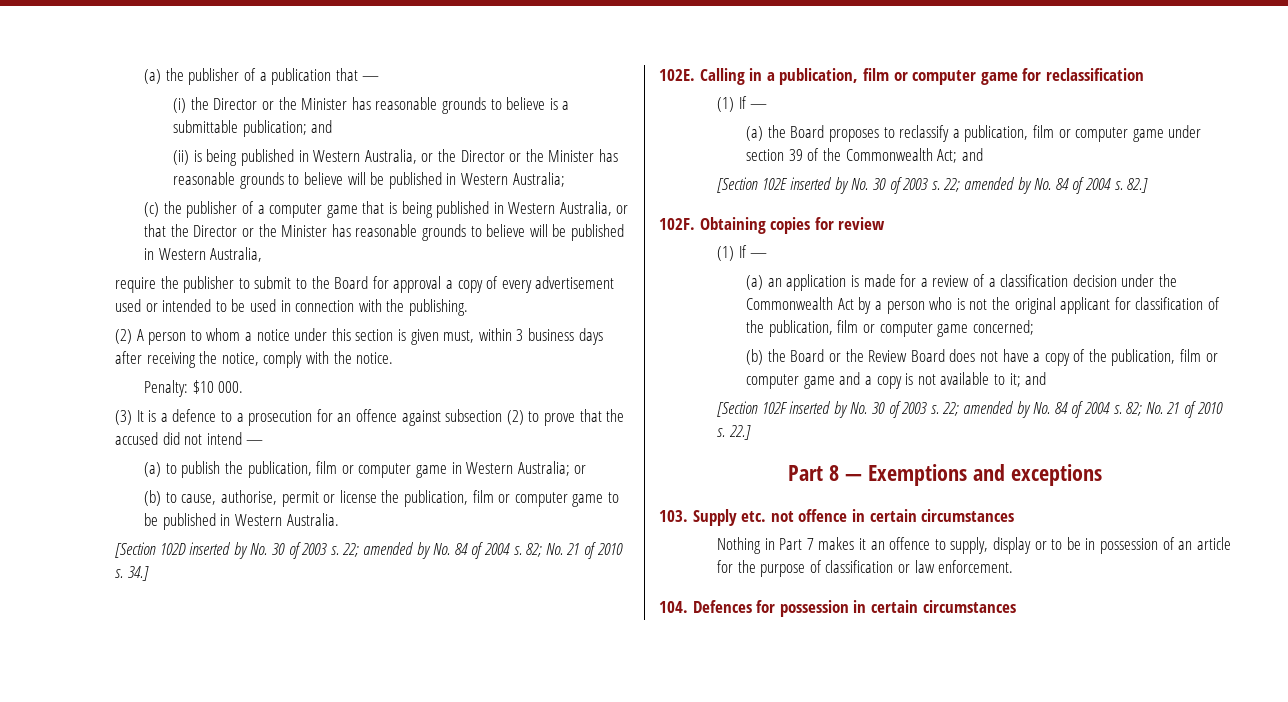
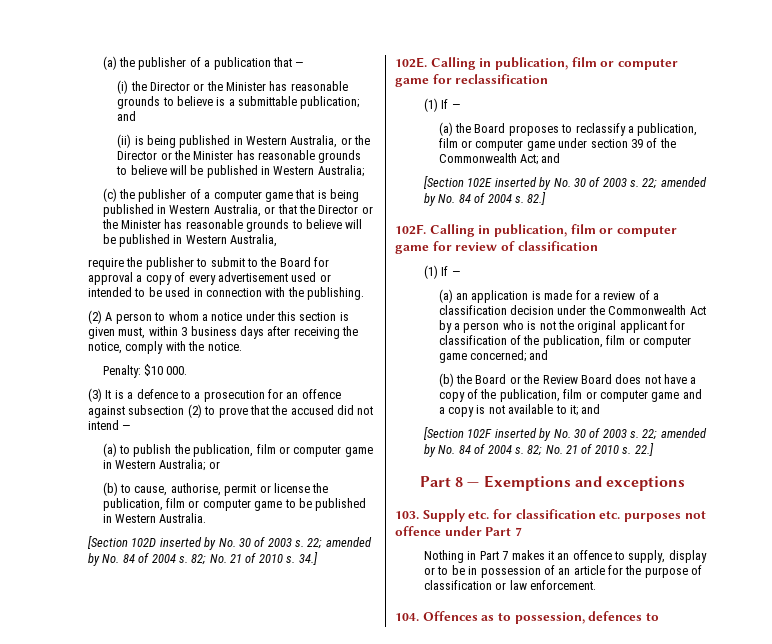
- Calling in a publication, film or computer game for reclassification
+ Calling in publication, film or computer game for reclassification
- Obtaining copies for review
+ Calling in publication, film or computer game for review of classification
- (a) an application is made for a review of a classification decision under the Commonwealth Act by a person who is not the original applicant for classification of the publication, film or computer game concerned;
+ (a) an application is made for a review of a classification decision under the Commonwealth Act by a person who is not the original applicant for classification of the publication, film or computer game concerned; and
- 103. Supply etc. not offence in certain circumstances
+ 103. Supply etc. for classification etc. purposes not offence under Part 7
- 104. Defences for possession in certain circumstances
+ 104. Offences as to possession, defences to

